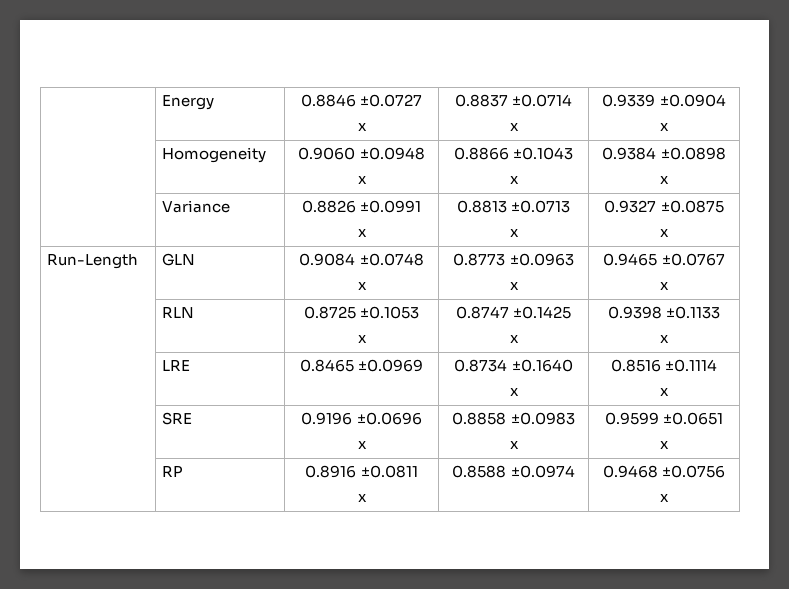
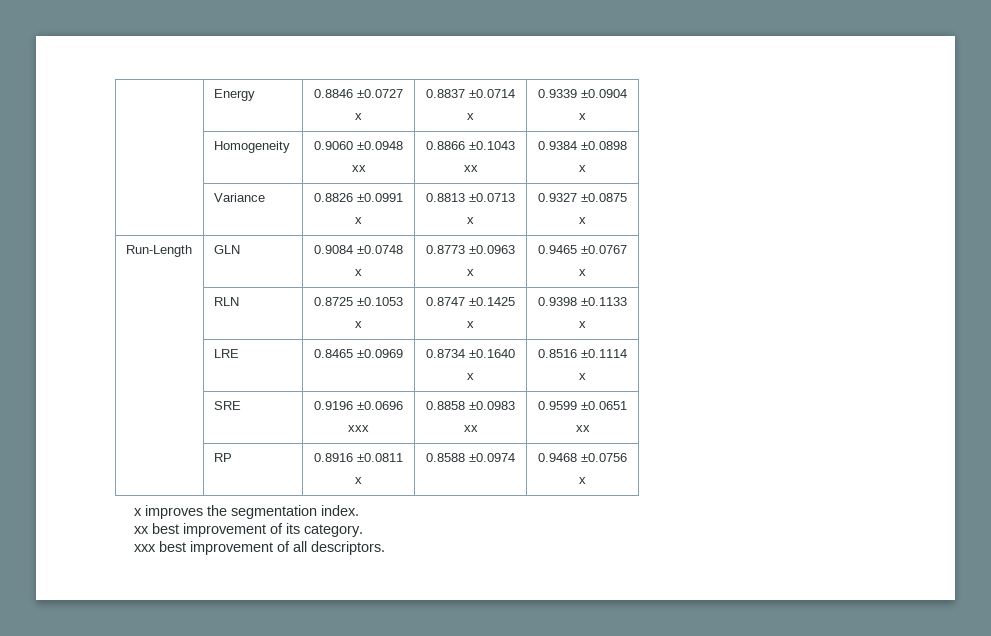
  | Homogeneity | 0.9060 ±0.0948
- x | 0.8866 ±0.1043
- x | 0.9384 ±0.0898
+ xx | 0.8866 ±0.1043
+ xx | 0.9384 ±0.0898
  | SRE | 0.9196 ±0.0696
- x | 0.8858 ±0.0983
- x | 0.9599 ±0.0651
- x
+ xxx | 0.8858 ±0.0983
+ xx | 0.9599 ±0.0651
+ xx
+ x improves the segmentation index.
+ xx best improvement of its category.
+ xxx best improvement of all descriptors.

